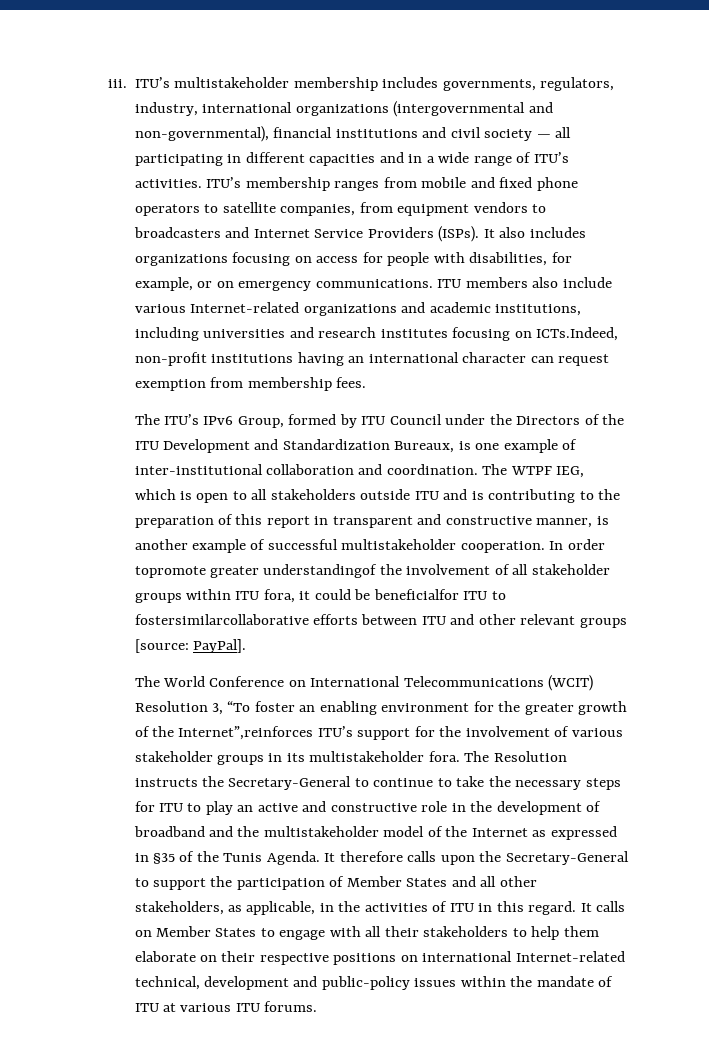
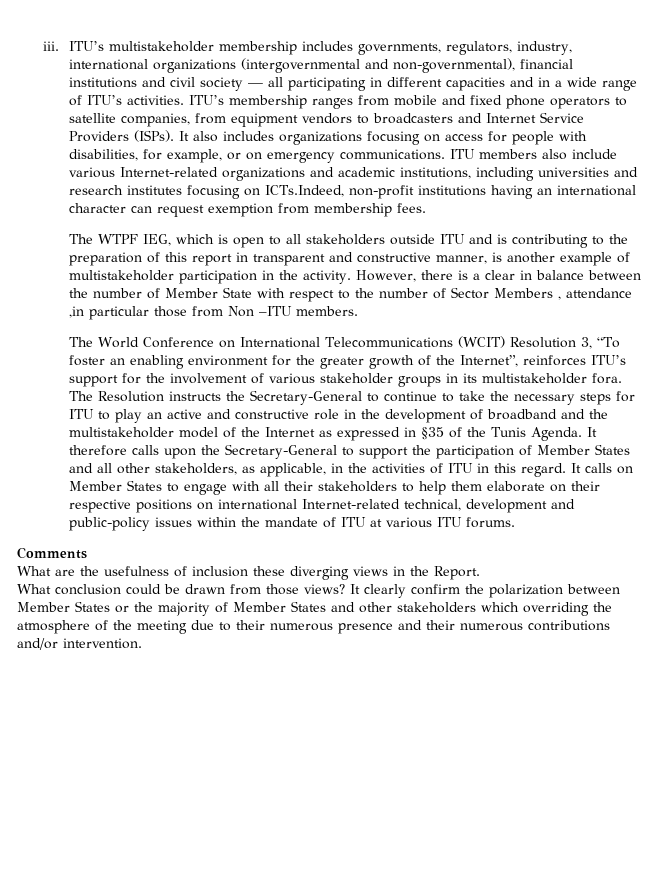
- The ITU’s IPv6 Group, formed by ITU Council under the Directors of the ITU Development and Standardization Bureaux, is one example of inter-institutional collaboration and coordination. The WTPF IEG, which is open to all stakeholders outside ITU and is contributing to the preparation of this report in transparent and constructive manner, is another example of successful multistakeholder cooperation. In order topromote greater understandingof the involvement of all stakeholder groups within ITU fora, it could be beneficialfor ITU to fostersimilarcollaborative efforts between ITU and other relevant groups [source: PayPal].
+ The WTPF IEG, which is open to all stakeholders outside ITU and is contributing to the preparation of this report in transparent and constructive manner, is another example of multistakeholder participation in the activity. However, there is a clear in balance between the number of Member State with respect to the number of Sector Members , attendance ,in particular those from Non –ITU members.
- The World Conference on International Telecommunications (WCIT) Resolution 3, “To foster an enabling environment for the greater growth of the Internet”,reinforces ITU’s support for the involvement of various stakeholder groups in its multistakeholder fora.
+ The World Conference on International Telecommunications (WCIT) Resolution 3, “To foster an enabling environment for the greater growth of the Internet”, reinforces ITU’s support for the involvement of various stakeholder groups in its multistakeholder fora.
+ Comments
+ What are the usefulness of inclusion these diverging views in the Report.
+ What conclusion could be drawn from those views? It clearly confirm the polarization between Member States or the majority of Member States and other stakeholders which overriding the atmosphere of the meeting due to their numerous presence and their numerous contributions and/or intervention.

